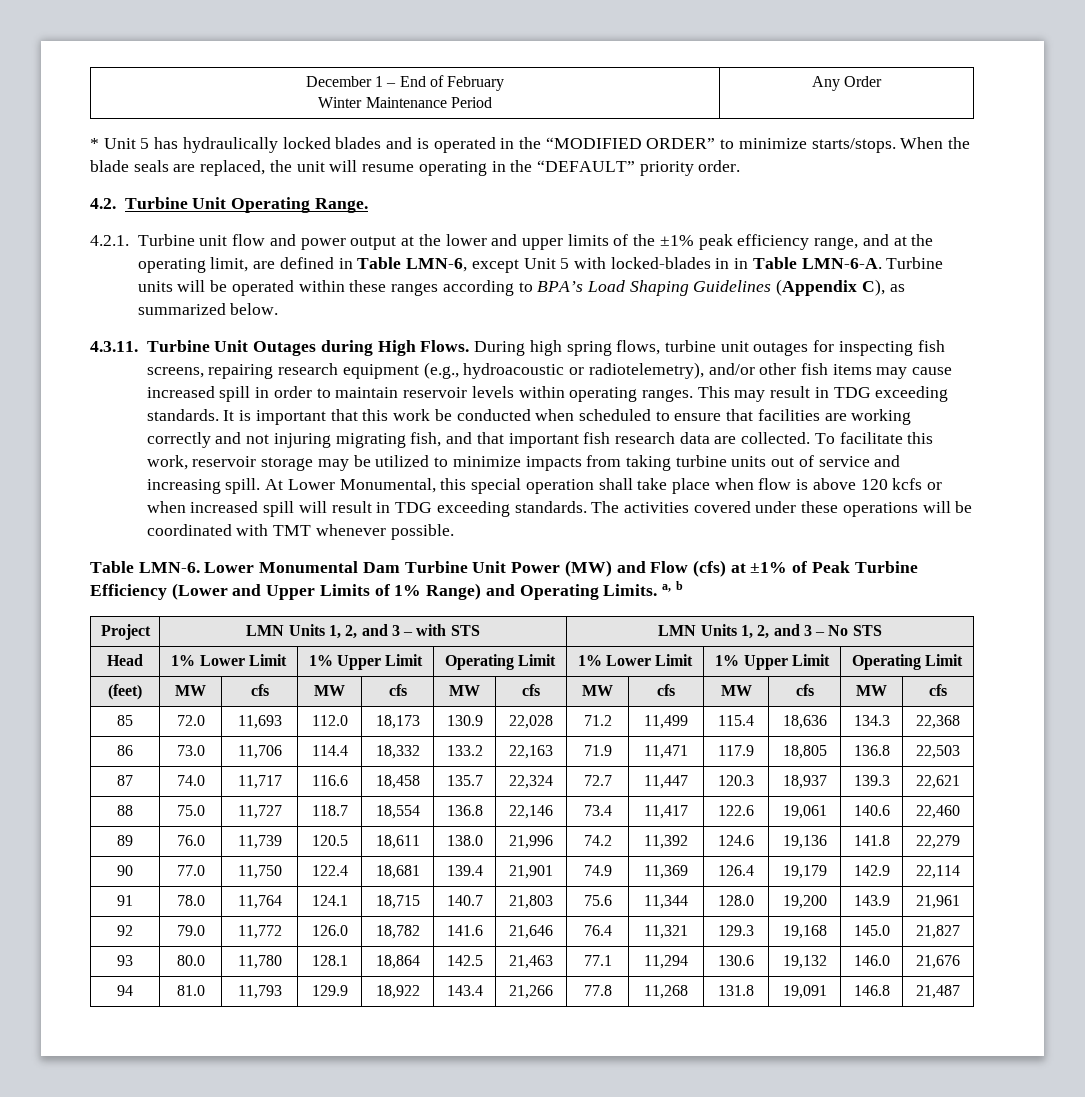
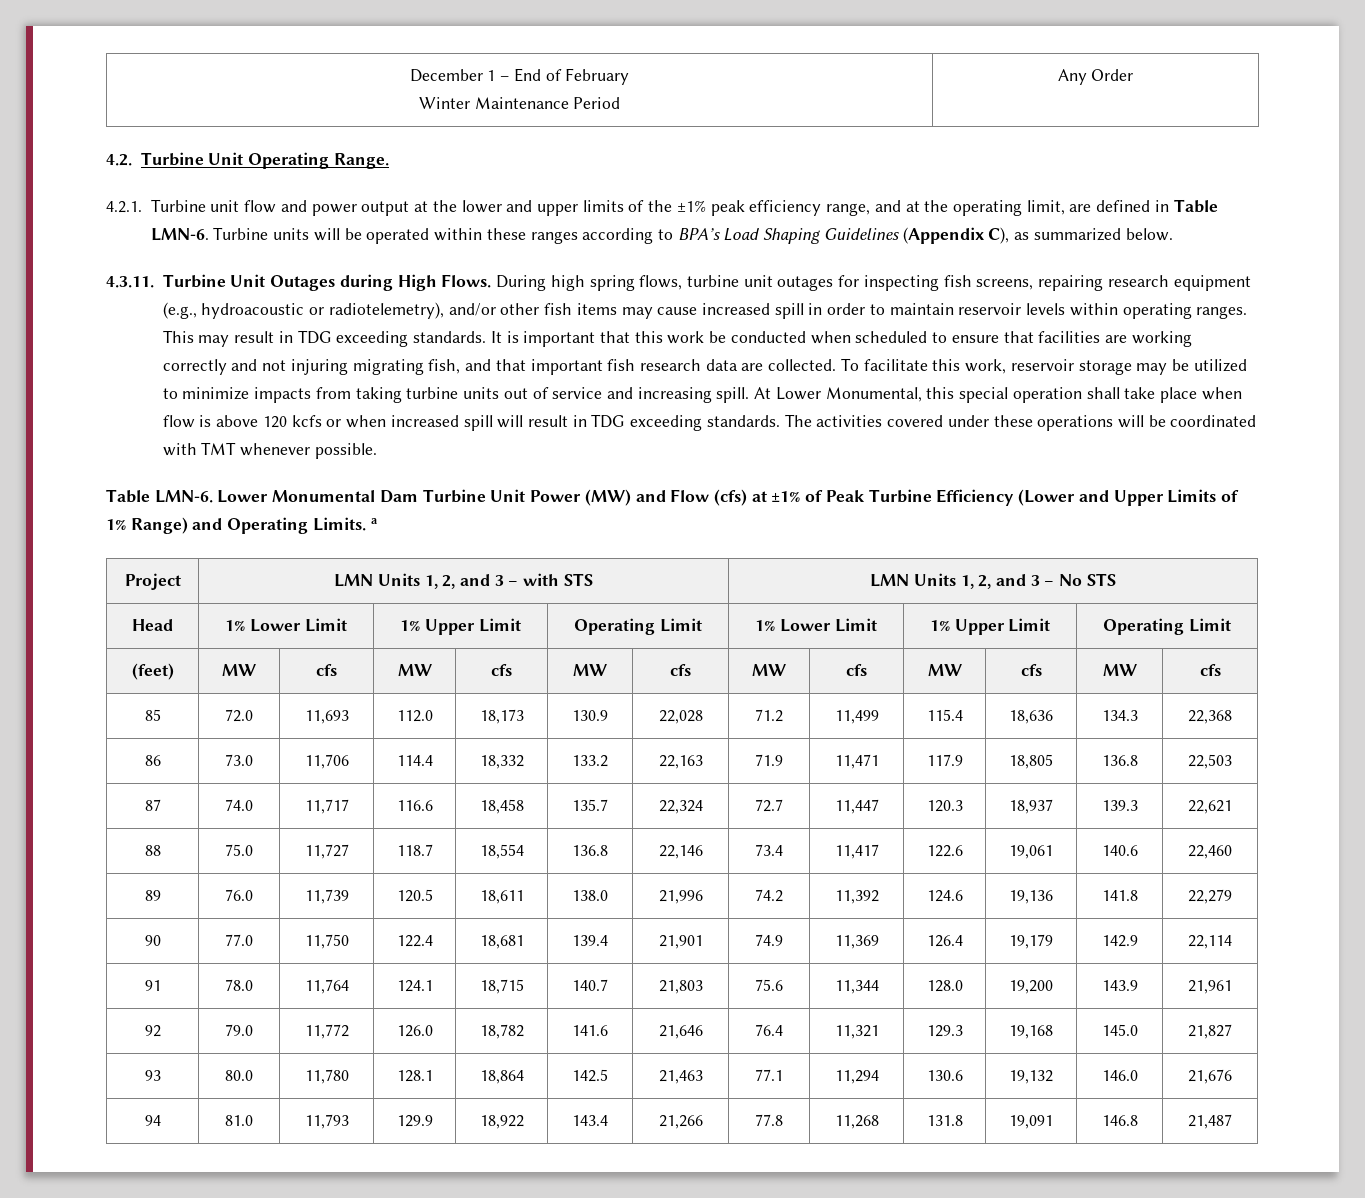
- * Unit 5 has hydraulically locked blades and is operated in the “MODIFIED ORDER” to minimize starts/stops. When the blade seals are replaced, the unit will resume operating in the “DEFAULT” priority order.
- 4.2.1. Turbine unit flow and power output at the lower and upper limits of the ±1% peak efficiency range, and at the operating limit, are defined in Table LMN-6, except Unit 5 with locked-blades in in Table LMN-6-A.
+ 4.2.1. Turbine unit flow and power output at the lower and upper limits of the ±1% peak efficiency range, and at the operating limit, are defined in Table LMN-6.
- Lower Monumental Dam Turbine Unit Power (MW) and Flow (cfs) at ±1% of Peak Turbine Efficiency (Lower and Upper Limits of 1% Range) and Operating Limits. a, b
+ Lower Monumental Dam Turbine Unit Power (MW) and Flow (cfs) at ±1% of Peak Turbine Efficiency (Lower and Upper Limits of 1% Range) and Operating Limits. a

